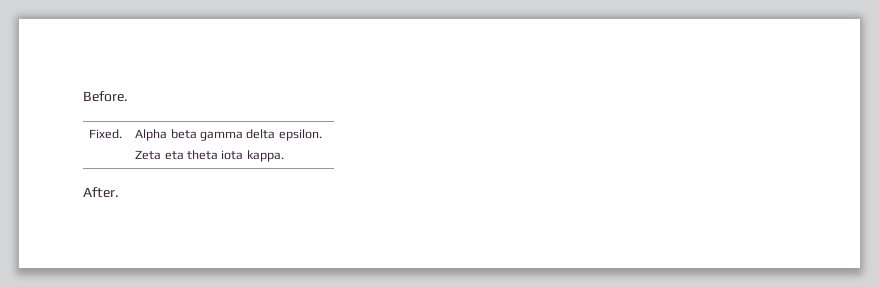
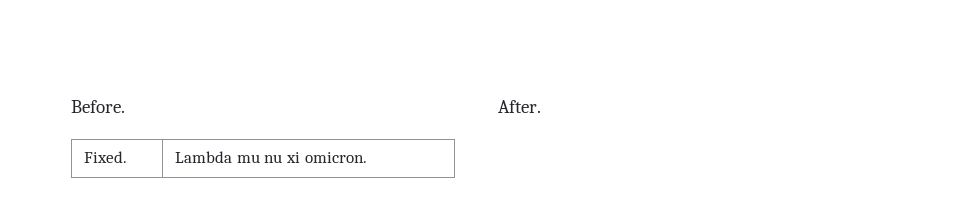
- Fixed. | Alpha beta gamma delta epsilon.
- Zeta eta theta iota kappa.
+ Fixed. | Lambda mu nu xi omicron.

